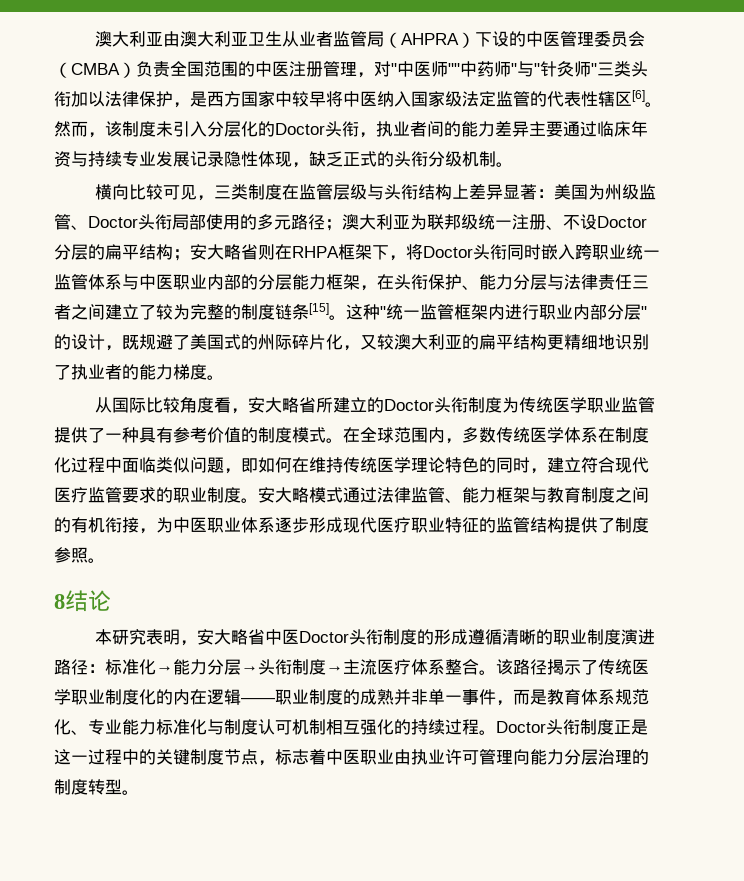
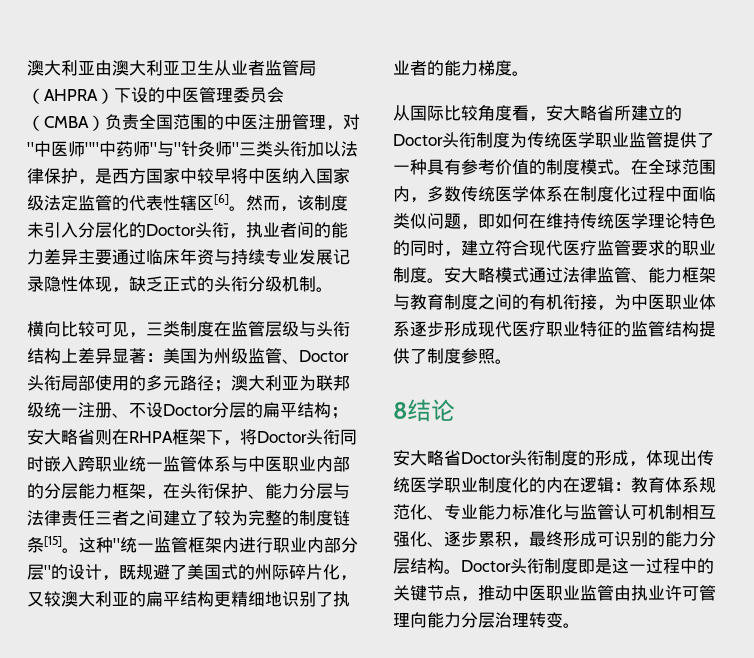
- 本研究表明，安大略省中医Doctor头衔制度的形成遵循清晰的职业制度演进路径：标准化→能力分层→头衔制度→主流医疗体系整合。该路径揭示了传统医学职业制度化的内在逻辑——职业制度的成熟并非单一事件，而是教育体系规范化、专业能力标准化与制度认可机制相互强化的持续过程。
+ 安大略省Doctor头衔制度的形成，体现出传统医学职业制度化的内在逻辑：教育体系规范化、专业能力标准化与监管认可机制相互强化、逐步累积，最终形成可识别的能力分层结构。
- Doctor头衔制度正是这一过程中的关键制度节点，标志着中医职业由执业许可管理向能力分层治理的制度转型。
+ Doctor头衔制度即是这一过程中的关键节点，推动中医职业监管由执业许可管理向能力分层治理转变。

